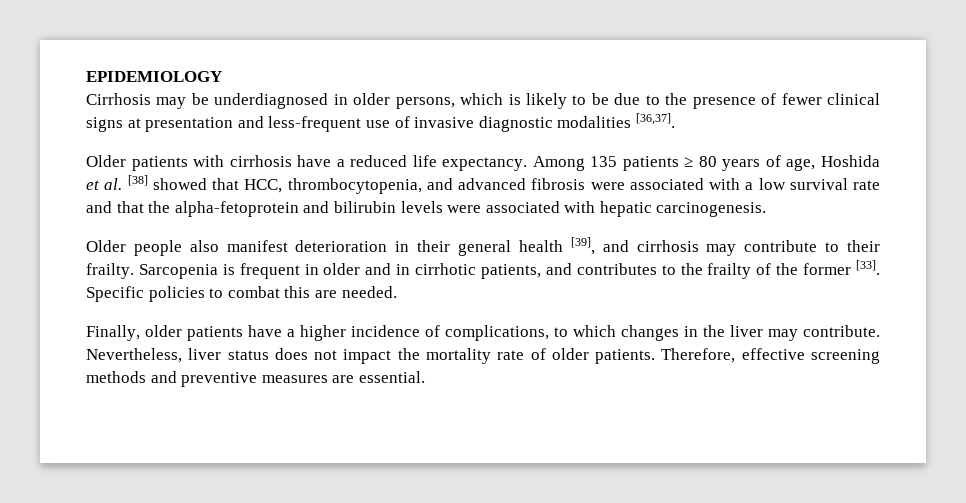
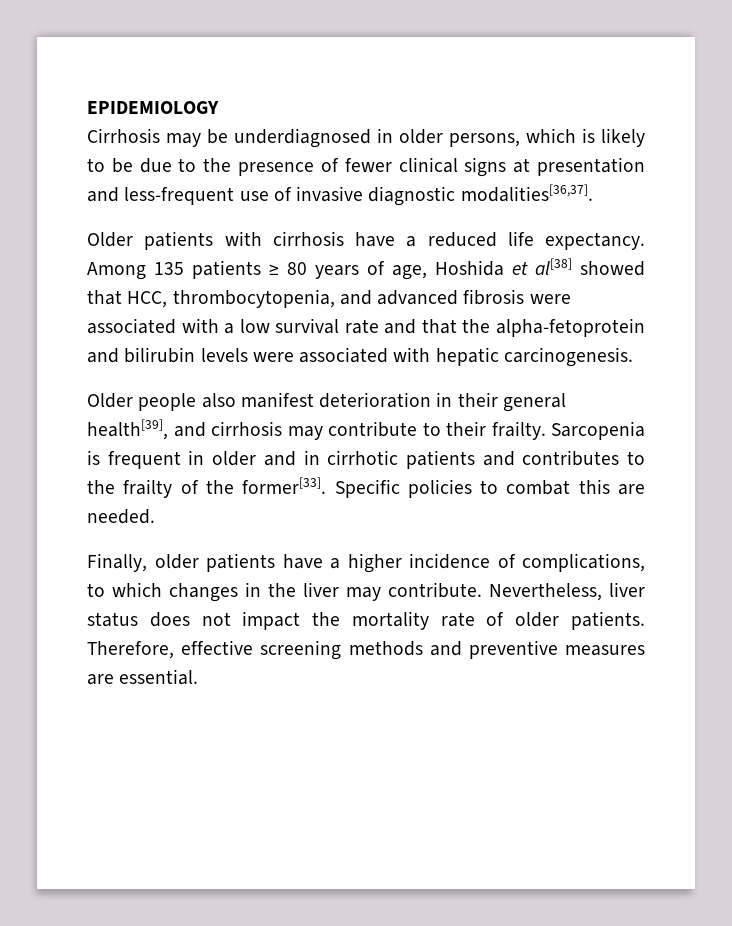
- Cirrhosis may be underdiagnosed in older persons, which is likely to be due to the presence of fewer clinical signs at presentation and less-frequent use of invasive diagnostic modalities [36,37].
+ Cirrhosis may be underdiagnosed in older persons, which is likely to be due to the presence of fewer clinical signs at presentation and less-frequent use of invasive diagnostic modalities[36,37].
- Among 135 patients ≥ 80 years of age, Hoshida et al. [38] showed that HCC, thrombocytopenia, and advanced fibrosis were associated with a low survival rate and that the alpha-fetoprotein and bilirubin levels were associated with hepatic carcinogenesis.
+ Among 135 patients ≥ 80 years of age, Hoshida et al[38] showed that HCC, thrombocytopenia, and advanced fibrosis were associated with a low survival rate and that the alpha-fetoprotein and bilirubin levels were associated with hepatic carcinogenesis.
- Older people also manifest deterioration in their general health [39], and cirrhosis may contribute to their frailty.
+ Older people also manifest deterioration in their general health[39], and cirrhosis may contribute to their frailty.
- Sarcopenia is frequent in older and in cirrhotic patients, and contributes to the frailty of the former [33].
+ Sarcopenia is frequent in older and in cirrhotic patients and contributes to the frailty of the former[33].

